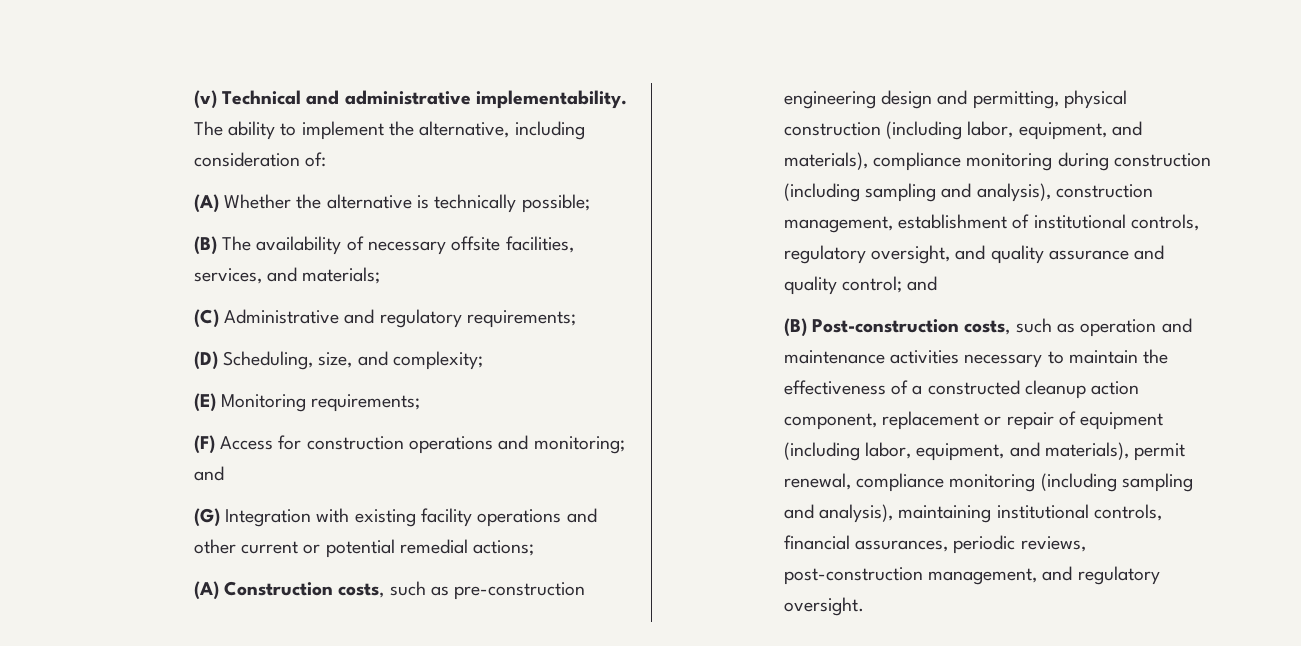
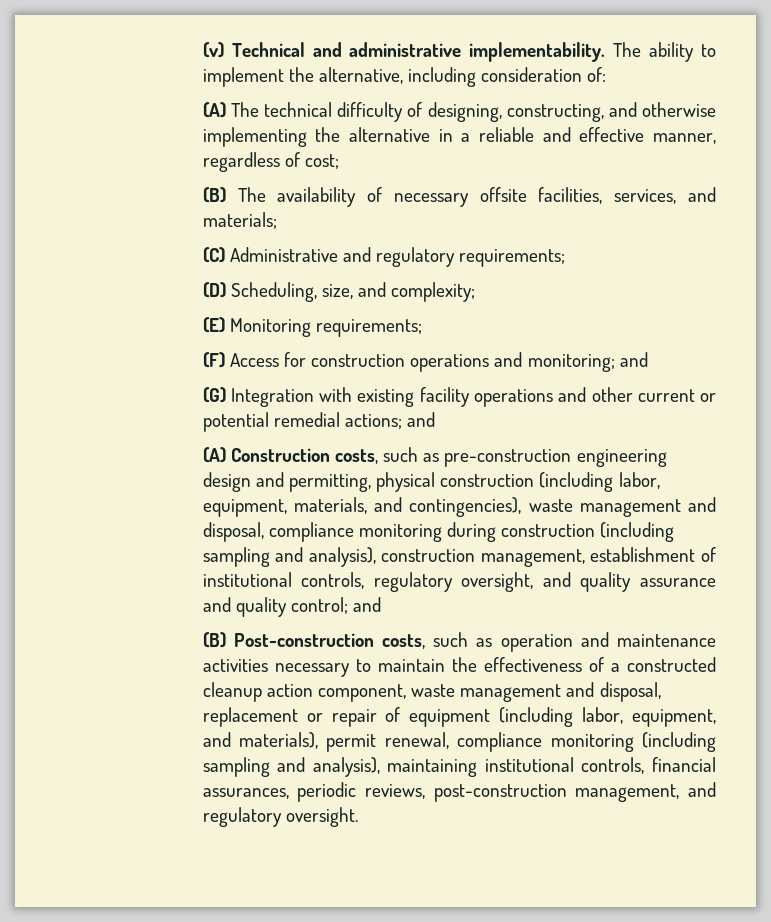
- (A) Whether the alternative is technically possible;
+ (A) The technical difficulty of designing, constructing, and otherwise implementing the alternative in a reliable and effective manner, regardless of cost;
- (G) Integration with existing facility operations and other current or potential remedial actions;
+ (G) Integration with existing facility operations and other current or potential remedial actions; and
- (A) Construction costs, such as pre-construction engineering design and permitting, physical construction (including labor, equipment, and materials), compliance monitoring during construction (including sampling and analysis), construction management, establishment of institutional controls, regulatory oversight, and quality assurance and quality control; and
+ (A) Construction costs, such as pre-construction engineering design and permitting, physical construction (including labor, equipment, materials, and contingencies), waste management and disposal, compliance monitoring during construction (including sampling and analysis), construction management, establishment of institutional controls, regulatory oversight, and quality assurance and quality control; and
- (B) Post-construction costs, such as operation and maintenance activities necessary to maintain the effectiveness of a constructed cleanup action component, replacement or repair of equipment (including labor, equipment, and materials), permit renewal, compliance monitoring (including sampling and analysis), maintaining institutional controls, financial assurances, periodic reviews, post-construction management, and regulatory oversight.
+ (B) Post-construction costs, such as operation and maintenance activities necessary to maintain the effectiveness of a constructed cleanup action component, waste management and disposal, replacement or repair of equipment (including labor, equipment, and materials), permit renewal, compliance monitoring (including sampling and analysis), maintaining institutional controls, financial assurances, periodic reviews, post-construction management, and regulatory oversight.

